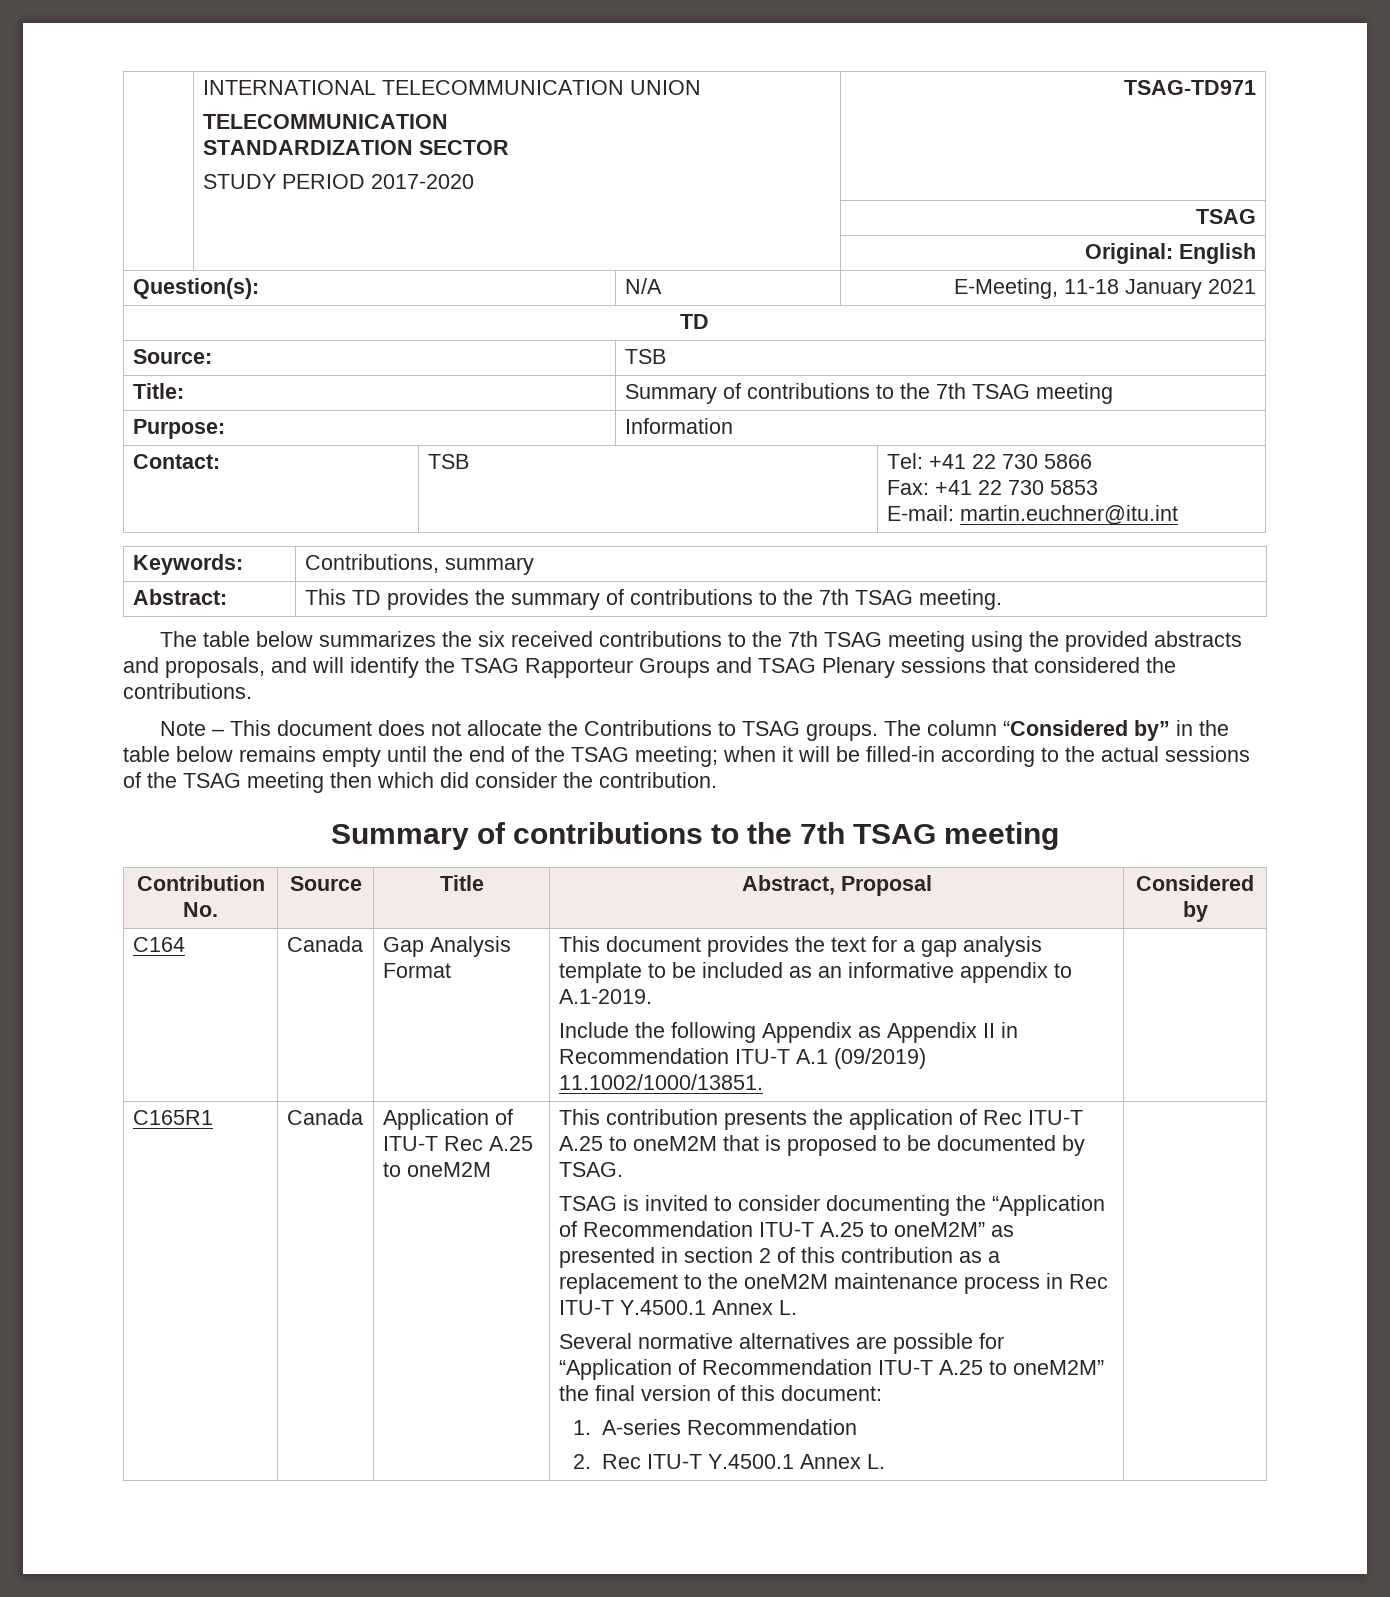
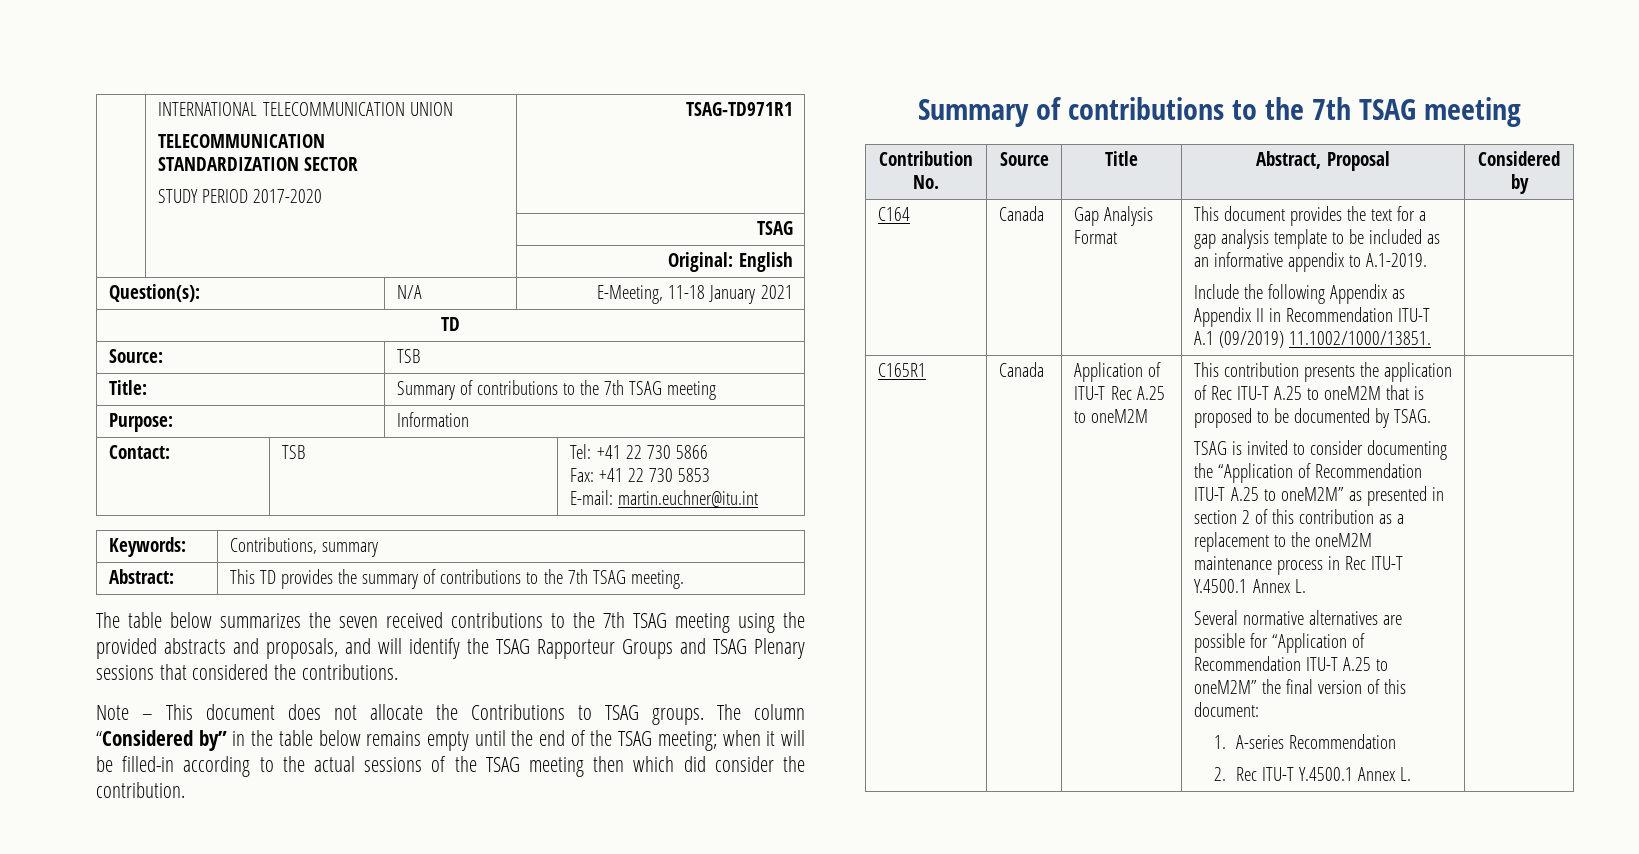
  | INTERNATIONAL TELECOMMUNICATION UNION
  TELECOMMUNICATION
  STANDARDIZATION SECTOR
- STUDY PERIOD 2017-2020 | TSAG-TD971
+ STUDY PERIOD 2017-2020 | TSAG-TD971R1
- The table below summarizes the six received contributions to the 7th TSAG meeting using the provided abstracts and proposals, and will identify the TSAG Rapporteur Groups and TSAG Plenary sessions that considered the contributions.
+ The table below summarizes the seven received contributions to the 7th TSAG meeting using the provided abstracts and proposals, and will identify the TSAG Rapporteur Groups and TSAG Plenary sessions that considered the contributions.

